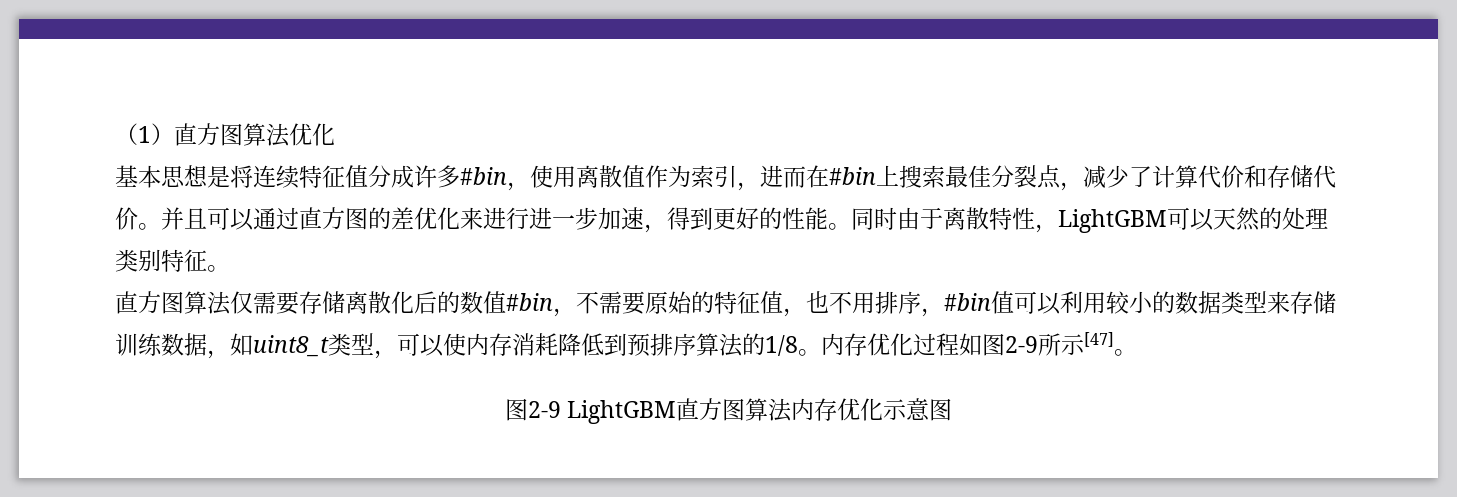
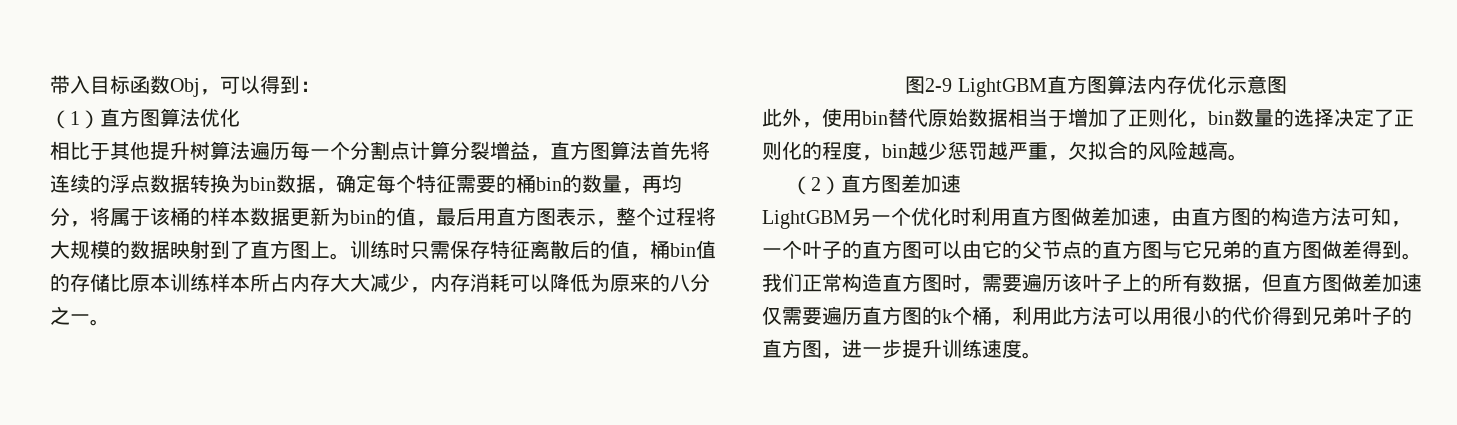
+ 带入目标函数Obj，可以得到：
- 基本思想是将连续特征值分成许多#bin，使用离散值作为索引，进而在#bin上搜索最佳分裂点，减少了计算代价和存储代价。并且可以通过直方图的差优化来进行进一步加速，得到更好的性能。同时由于离散特性，LightGBM可以天然的处理类别特征。
- 直方图算法仅需要存储离散化后的数值#bin，不需要原始的特征值，也不用排序，#bin值可以利用较小的数据类型来存储训练数据，如uint8_t类型，可以使内存消耗降低到预排序算法的1/8。内存优化过程如图2-9所示[47]。
+ 相比于其他提升树算法遍历每一个分割点计算分裂增益，直方图算法首先将连续的浮点数据转换为bin数据，确定每个特征需要的桶bin的数量，再均分，将属于该桶的样本数据更新为bin的值，最后用直方图表示，整个过程将大规模的数据映射到了直方图上。训练时只需保存特征离散后的值，桶bin值的存储比原本训练样本所占内存大大减少，内存消耗可以降低为原来的八分之一。
+ 此外，使用bin替代原始数据相当于增加了正则化，bin数量的选择决定了正则化的程度，bin越少惩罚越严重，欠拟合的风险越高。
+ （2）直方图差加速
+ LightGBM另一个优化时利用直方图做差加速，由直方图的构造方法可知，一个叶子的直方图可以由它的父节点的直方图与它兄弟的直方图做差得到。我们正常构造直方图时，需要遍历该叶子上的所有数据，但直方图做差加速仅需要遍历直方图的k个桶，利用此方法可以用很小的代价得到兄弟叶子的直方图，进一步提升训练速度。

